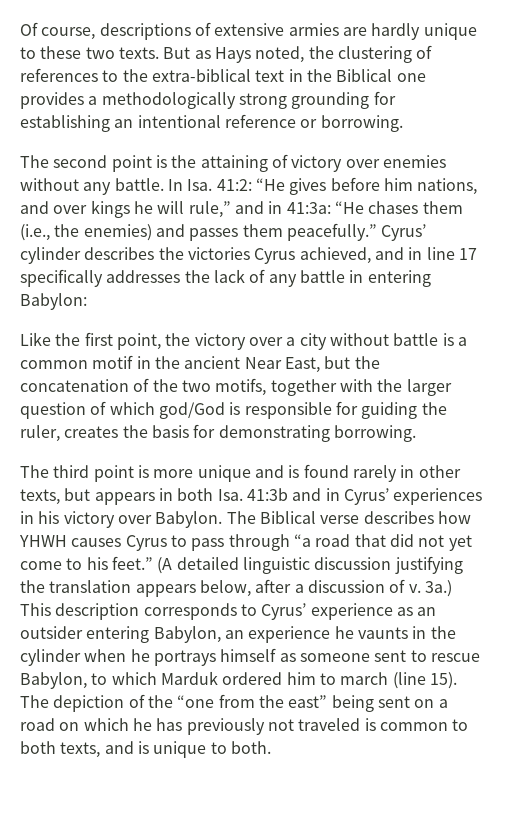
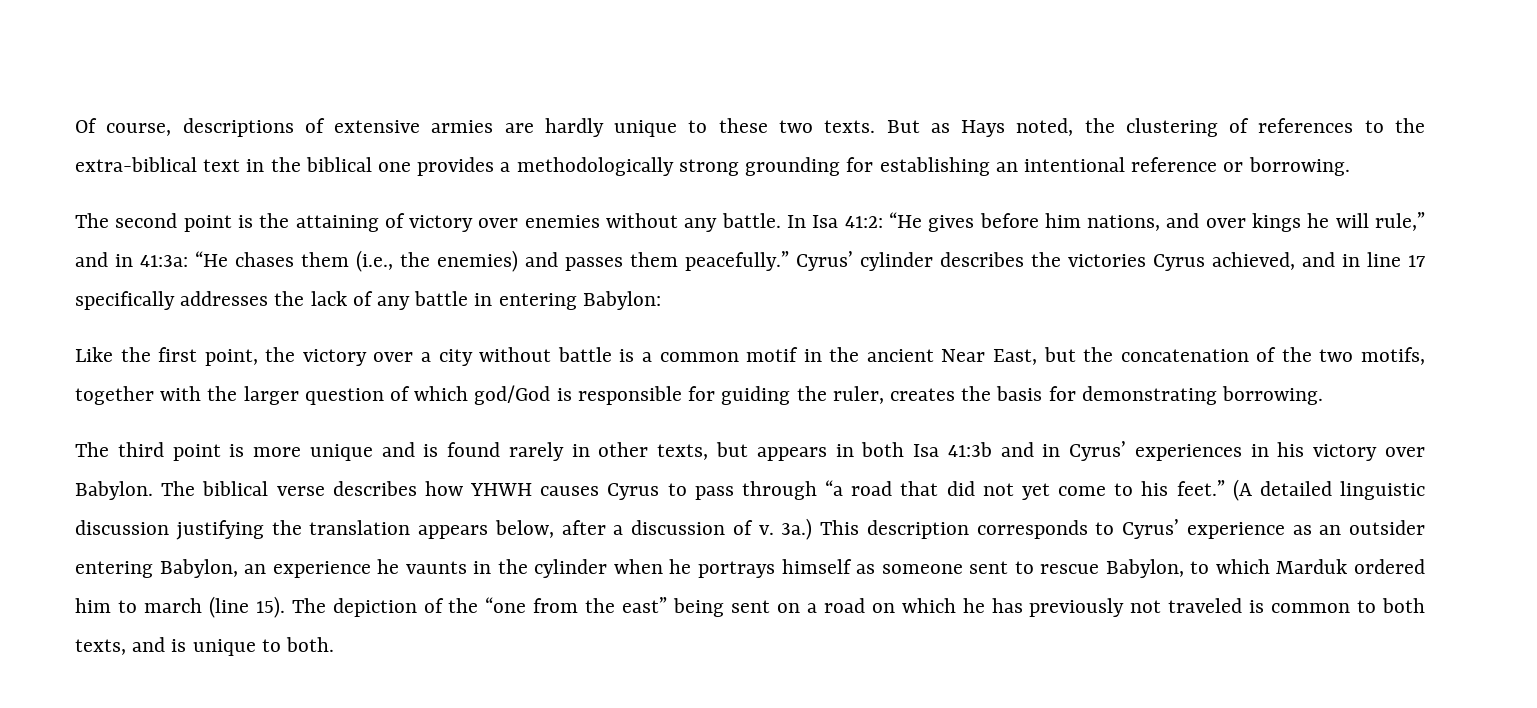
- But as Hays noted, the clustering of references to the extra-biblical text in the Biblical one provides a methodologically strong grounding for establishing an intentional reference or borrowing.
+ But as Hays noted, the clustering of references to the extra-biblical text in the biblical one provides a methodologically strong grounding for establishing an intentional reference or borrowing.
- In Isa. 41:2: “He gives before him nations, and over kings he will rule,” and in 41:3a: “He chases them (i.e., the enemies) and passes them peacefully.”
+ In Isa 41:2: “He gives before him nations, and over kings he will rule,” and in 41:3a: “He chases them (i.e., the enemies) and passes them peacefully.”
- The third point is more unique and is found rarely in other texts, but appears in both Isa. 41:3b and in Cyrus’ experiences in his victory over Babylon.
+ The third point is more unique and is found rarely in other texts, but appears in both Isa 41:3b and in Cyrus’ experiences in his victory over Babylon.
- The Biblical verse describes how YHWH causes Cyrus to pass through “a road that did not yet come to his feet.”
+ The biblical verse describes how YHWH causes Cyrus to pass through “a road that did not yet come to his feet.”

